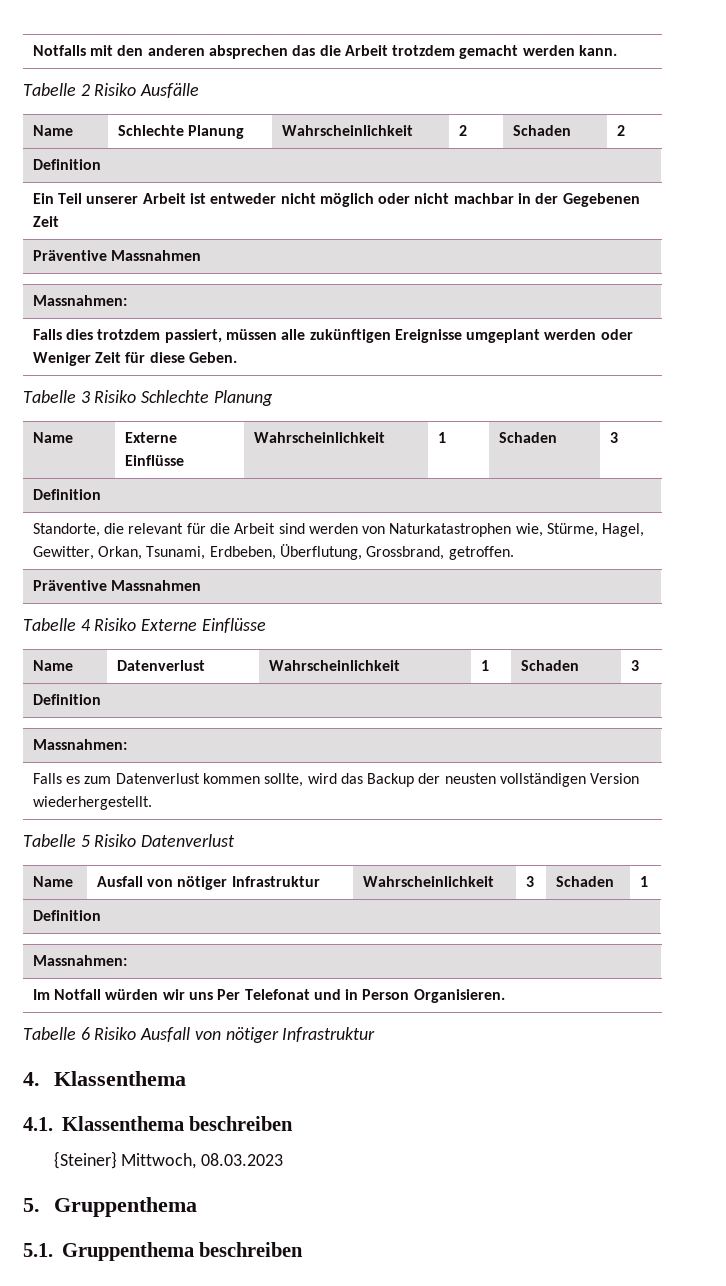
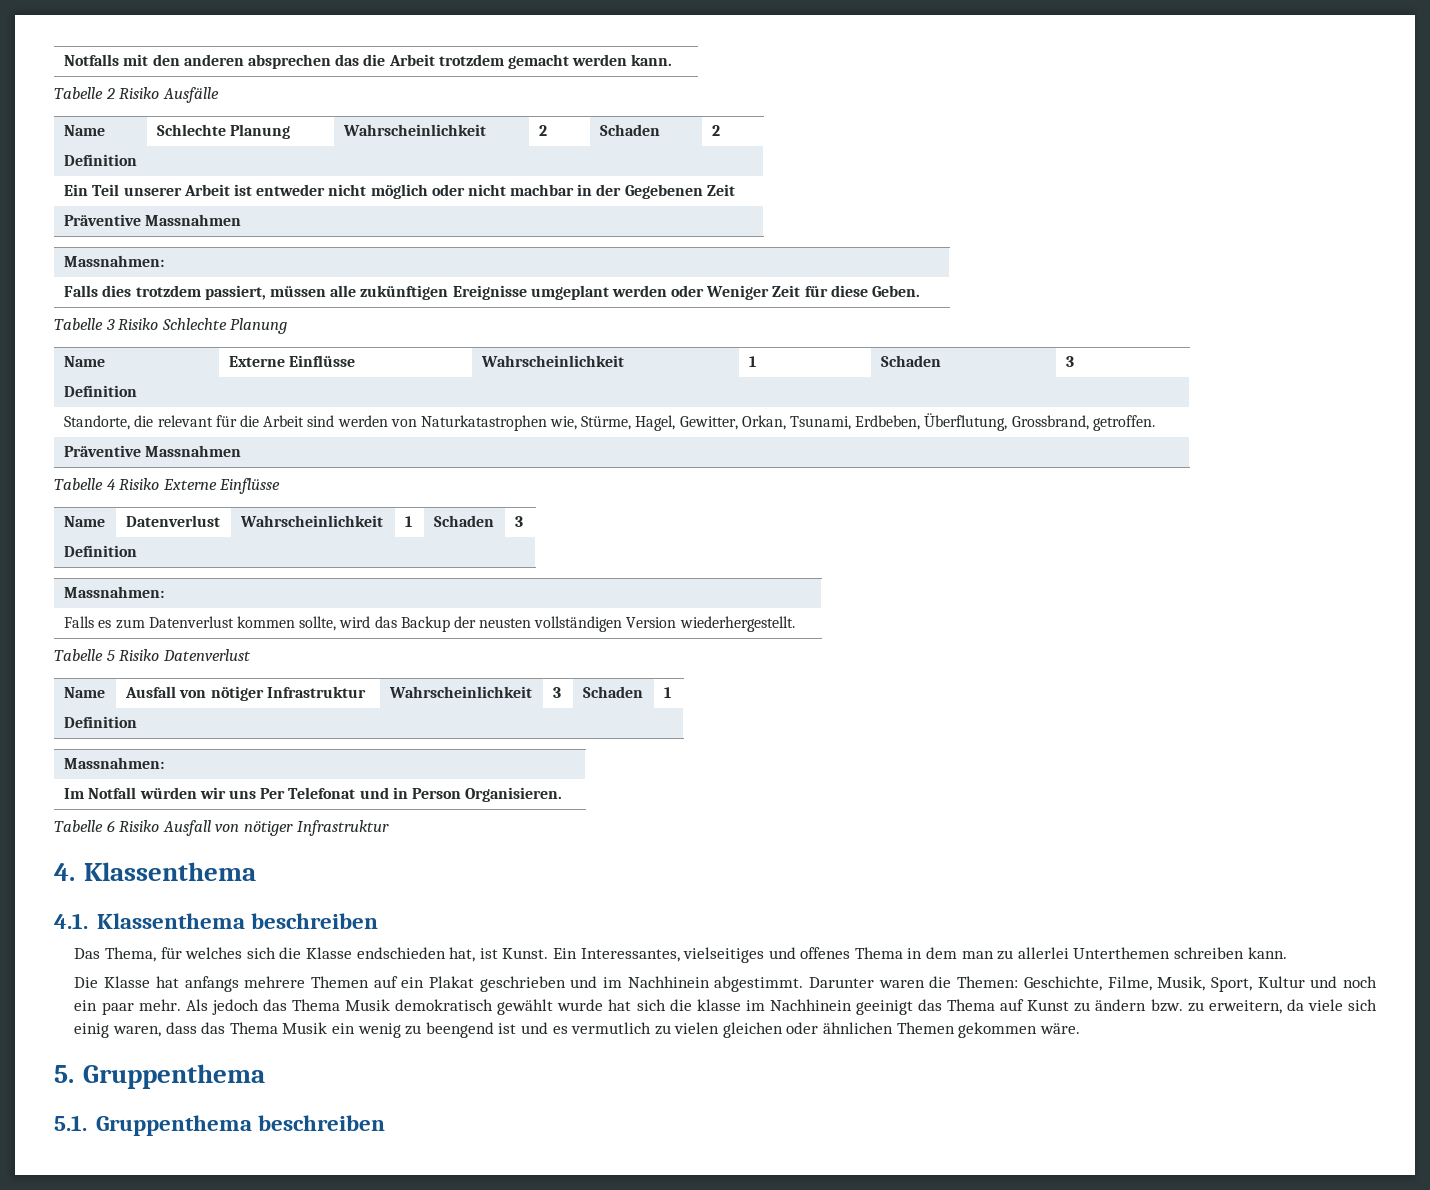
- {Steiner} Mittwoch, 08.03.2023
+ Das Thema, für welches sich die Klasse endschieden hat, ist Kunst. Ein Interessantes, vielseitiges und offenes Thema in dem man zu allerlei Unterthemen schreiben kann.
+ Die Klasse hat anfangs mehrere Themen auf ein Plakat geschrieben und im Nachhinein abgestimmt. Darunter waren die Themen: Geschichte, Filme, Musik, Sport, Kultur und noch ein paar mehr. Als jedoch das Thema Musik demokratisch gewählt wurde hat sich die klasse im Nachhinein geeinigt das Thema auf Kunst zu ändern bzw. zu erweitern, da viele sich einig waren, dass das Thema Musik ein wenig zu beengend ist und es vermutlich zu vielen gleichen oder ähnlichen Themen gekommen wäre.

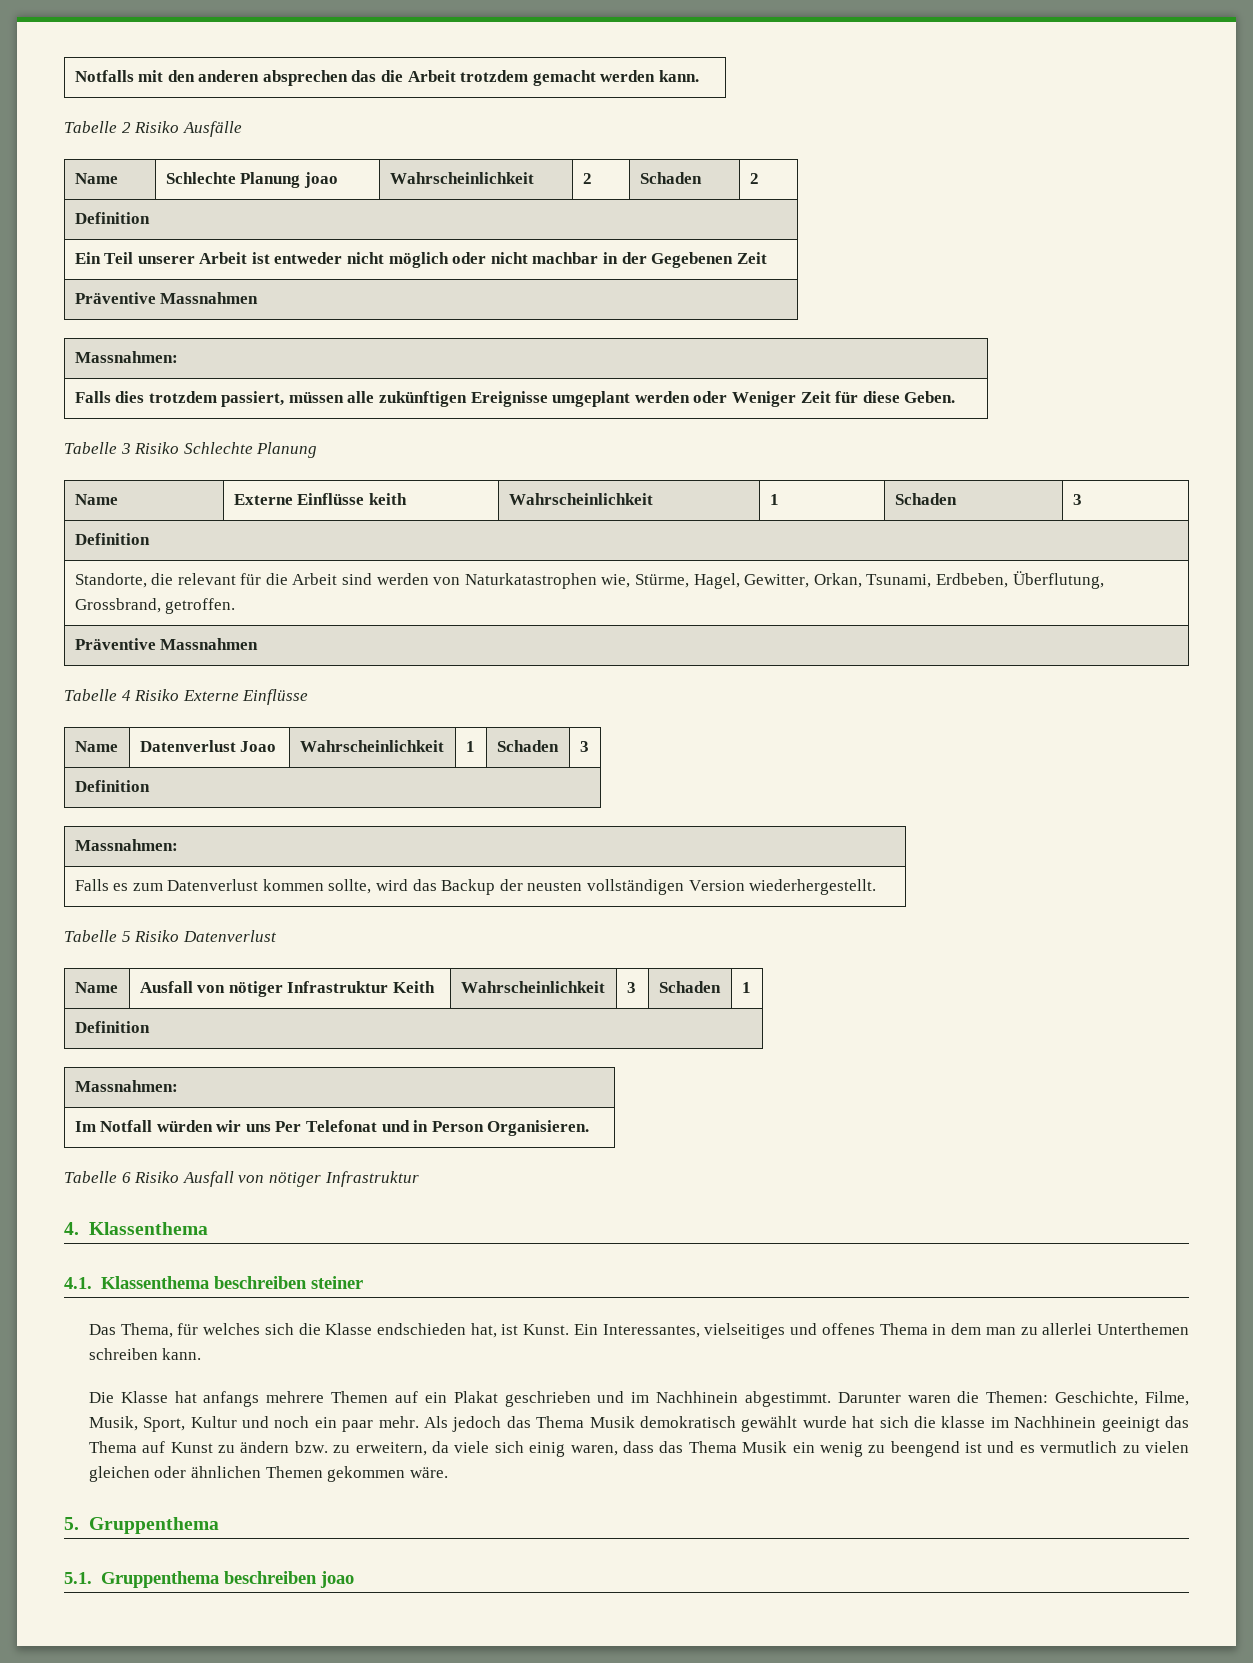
- Name | Schlechte Planung | Wahrscheinlichkeit | 2 | Schaden | 2
+ Name | Schlechte Planung joao | Wahrscheinlichkeit | 2 | Schaden | 2
- Name | Externe Einflüsse | Wahrscheinlichkeit | 1 | Schaden | 3
+ Name | Externe Einflüsse keith | Wahrscheinlichkeit | 1 | Schaden | 3
- Name | Datenverlust | Wahrscheinlichkeit | 1 | Schaden | 3
+ Name | Datenverlust Joao | Wahrscheinlichkeit | 1 | Schaden | 3
- Name | Ausfall von nötiger Infrastruktur | Wahrscheinlichkeit | 3 | Schaden | 1
+ Name | Ausfall von nötiger Infrastruktur Keith | Wahrscheinlichkeit | 3 | Schaden | 1
- 4.1. Klassenthema beschreiben
+ 4.1. Klassenthema beschreiben steiner
- 5.1. Gruppenthema beschreiben
+ 5.1. Gruppenthema beschreiben joao

